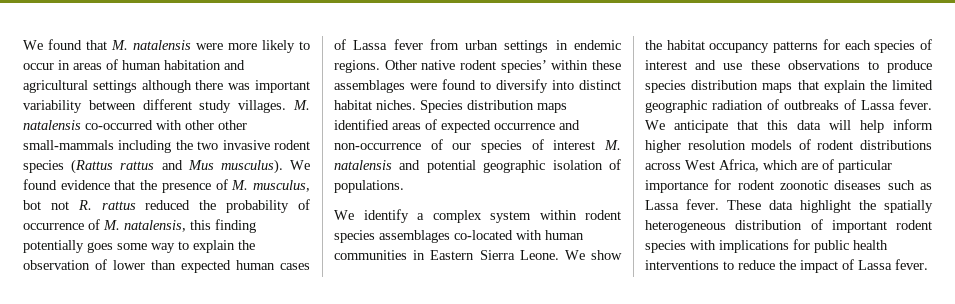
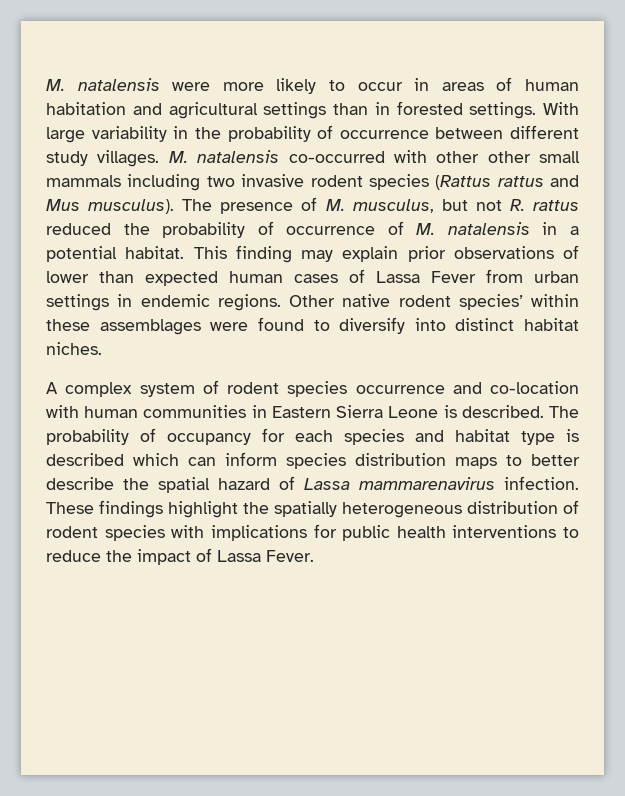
- We found that M. natalensis were more likely to occur in areas of human habitation and agricultural settings although there was important variability between different study villages.
+ M. natalensis were more likely to occur in areas of human habitation and agricultural settings than in forested settings. With large variability in the probability of occurrence between different study villages.
- M. natalensis co-occurred with other other small-mammals including the two invasive rodent species (Rattus rattus and Mus musculus).
+ M. natalensis co-occurred with other other small mammals including two invasive rodent species (Rattus rattus and Mus musculus).
- We found evidence that the presence of M. musculus, bot not R. rattus reduced the probability of occurrence of M. natalensis, this finding potentially goes some way to explain the observation of lower than expected human cases of Lassa fever from urban settings in endemic regions.
+ The presence of M. musculus, but not R. rattus reduced the probability of occurrence of M. natalensis in a potential habitat. This finding may explain prior observations of lower than expected human cases of Lassa Fever from urban settings in endemic regions.
- Other native rodent species’ within these assemblages were found to diversify into distinct habitat niches. Species distribution maps identified areas of expected occurrence and non-occurrence of our species of interest M. natalensis and potential geographic isolation of populations.
- We identify a complex system within rodent species assemblages co-located with human communities in Eastern Sierra Leone. We show the habitat occupancy patterns for each species of interest and use these observations to produce species distribution maps that explain the limited geographic radiation of outbreaks of Lassa fever. We anticipate that this data will help inform higher resolution models of rodent distributions across West Africa, which are of particular importance for rodent zoonotic diseases such as Lassa fever. These data highlight the spatially heterogeneous distribution of important rodent species with implications for public health interventions to reduce the impact of Lassa fever.
+ Other native rodent species’ within these assemblages were found to diversify into distinct habitat niches.
+ A complex system of rodent species occurrence and co-location with human communities in Eastern Sierra Leone is described. The probability of occupancy for each species and habitat type is described which can inform species distribution maps to better describe the spatial hazard of Lassa mammarenavirus infection. These findings highlight the spatially heterogeneous distribution of rodent species with implications for public health interventions to reduce the impact of Lassa Fever.

